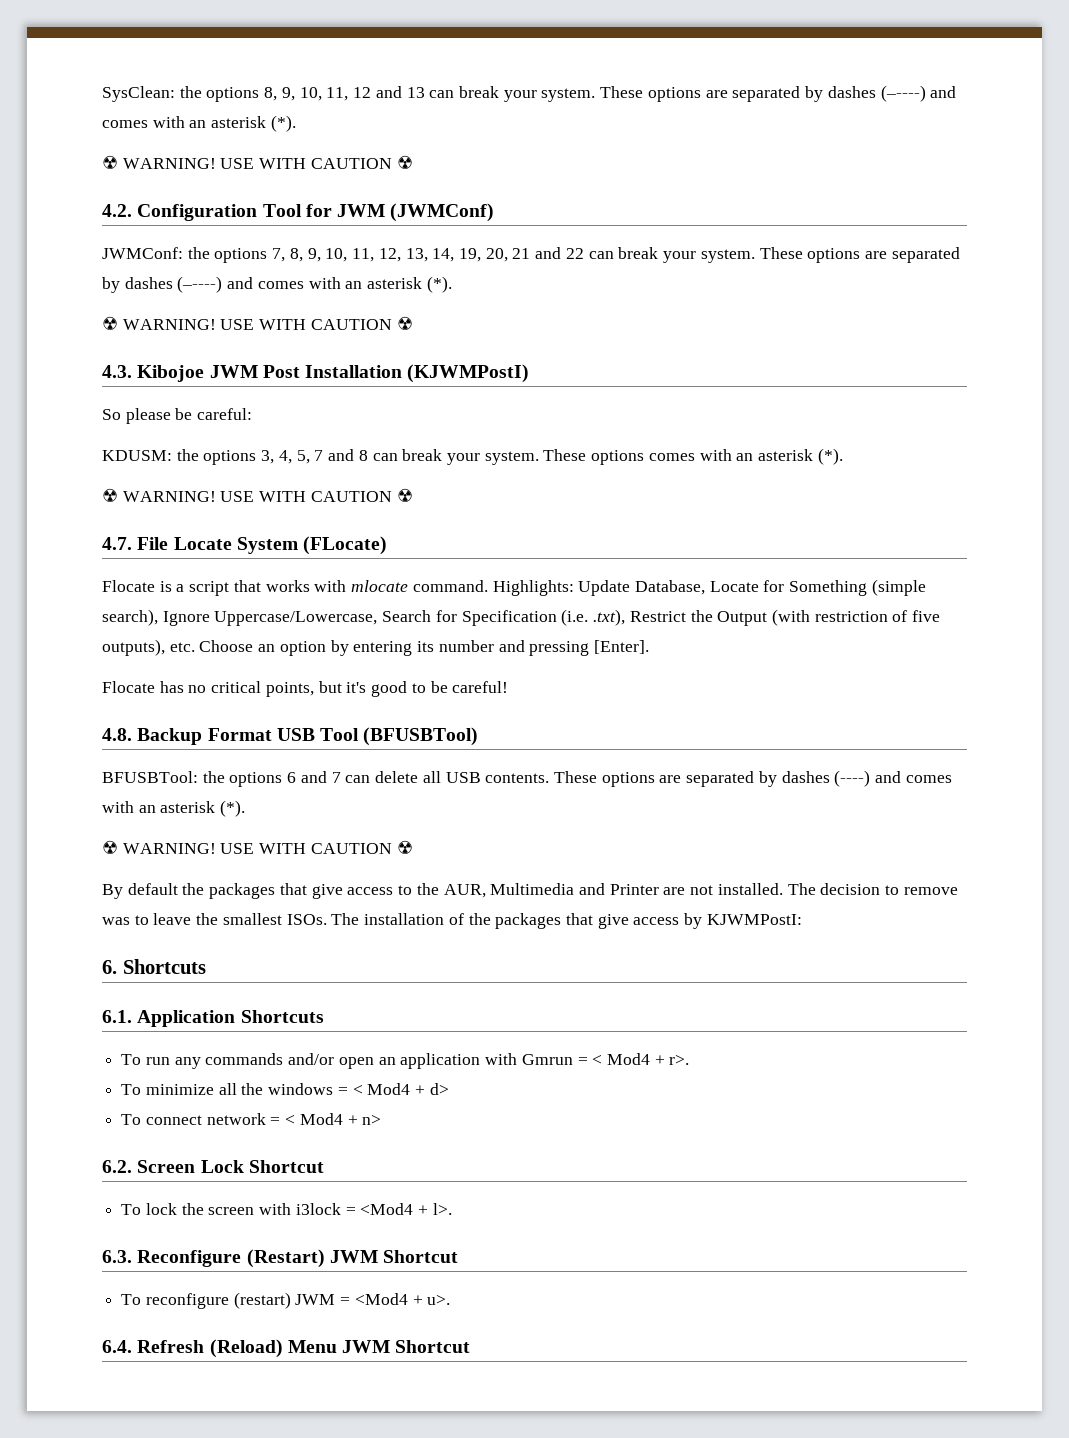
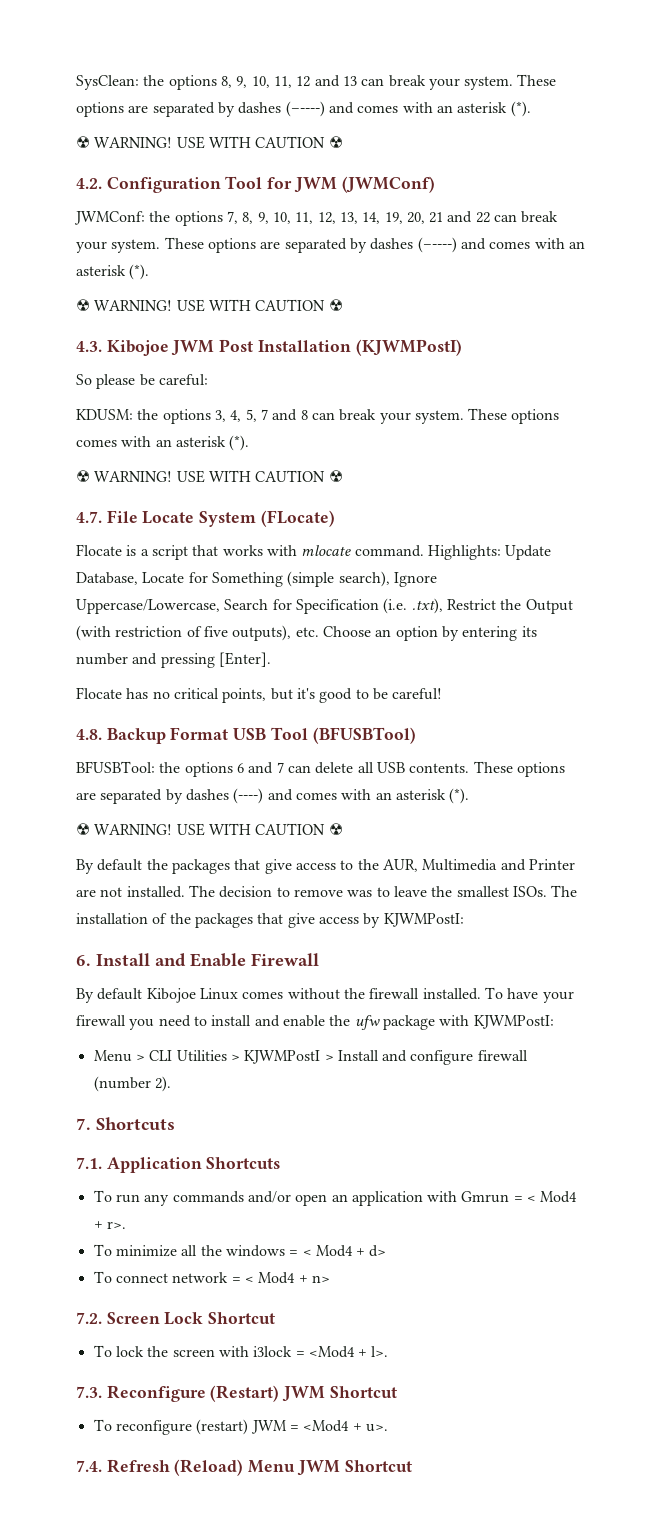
- 6. Shortcuts
- 6.1. Application Shortcuts
+ 6. Install and Enable Firewall
+ By default Kibojoe Linux comes without the firewall installed. To have your firewall you need to install and enable the ufw package with KJWMPostI:
+ Menu > CLI Utilities > KJWMPostI > Install and configure firewall (number 2).
+ 7. Shortcuts
+ 7.1. Application Shortcuts
- 6.2. Screen Lock Shortcut
+ 7.2. Screen Lock Shortcut
- 6.3. Reconfigure (Restart) JWM Shortcut
+ 7.3. Reconfigure (Restart) JWM Shortcut
- 6.4. Refresh (Reload) Menu JWM Shortcut
+ 7.4. Refresh (Reload) Menu JWM Shortcut

